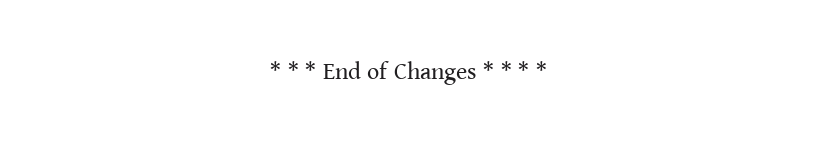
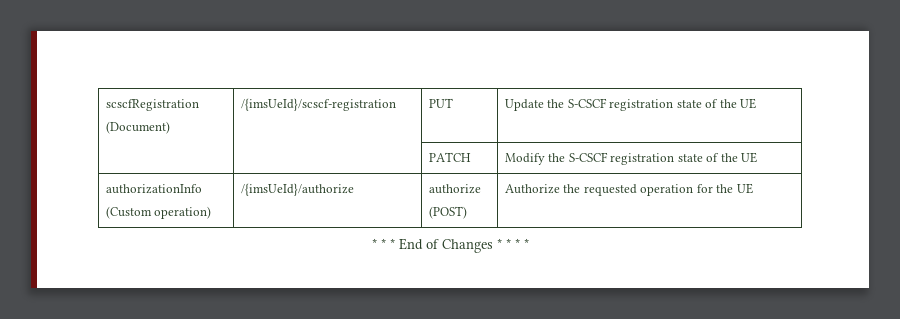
+ scscfRegistration
+ (Document) | /{imsUeId}/scscf-registration | PUT | Update the S-CSCF registration state of the UE
+ | | PATCH | Modify the S-CSCF registration state of the UE
+ authorizationInfo
+ (Custom operation) | /{imsUeId}/authorize | authorize
+ (POST) | Authorize the requested operation for the UE

